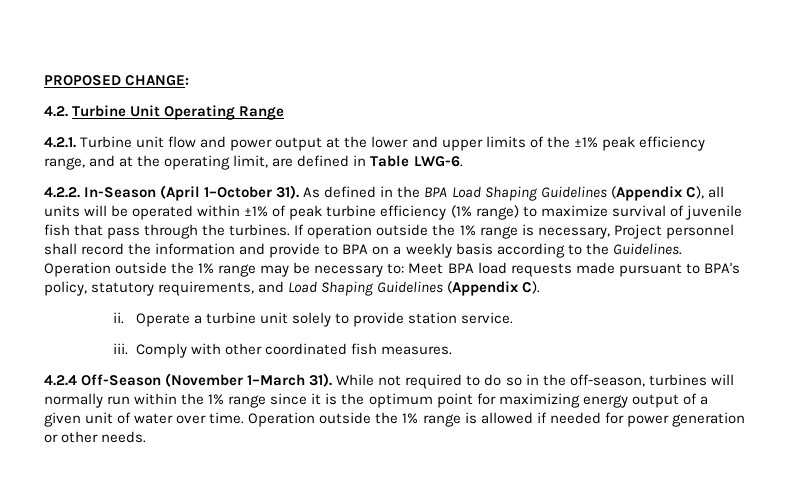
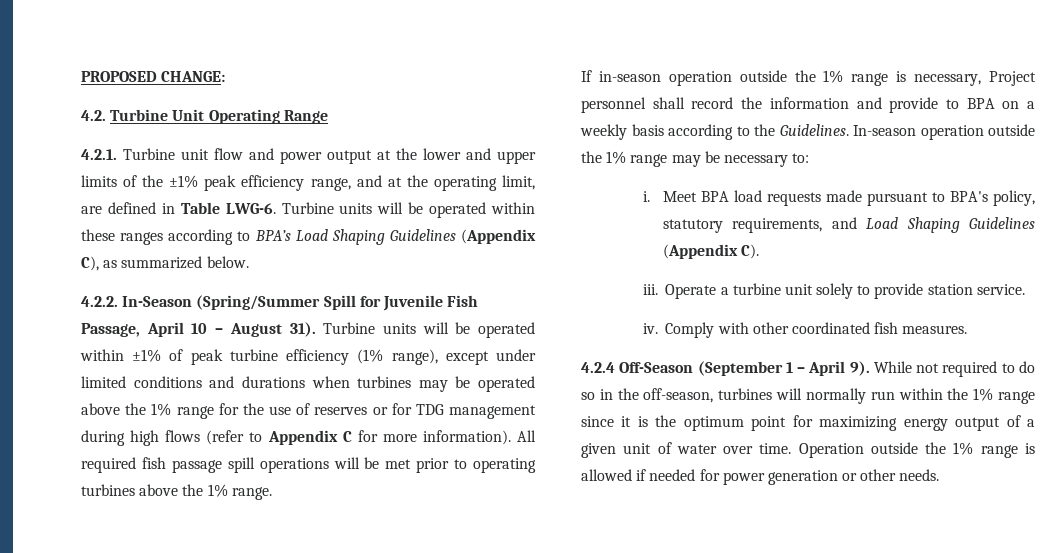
- 4.2.1. Turbine unit flow and power output at the lower and upper limits of the ±1% peak efficiency range, and at the operating limit, are defined in Table LWG-6.
- 4.2.2. In-Season (April 1–October 31). As defined in the BPA Load Shaping Guidelines (Appendix C), all units will be operated within ±1% of peak turbine efficiency (1% range) to maximize survival of juvenile fish that pass through the turbines. If operation outside the 1% range is necessary, Project personnel shall record the information and provide to BPA on a weekly basis according to the Guidelines.
+ 4.2.1. Turbine unit flow and power output at the lower and upper limits of the ±1% peak efficiency range, and at the operating limit, are defined in Table LWG-6. Turbine units will be operated within these ranges according to BPA’s Load Shaping Guidelines (Appendix C), as summarized below.
+ 4.2.2. In-Season (Spring/Summer Spill for Juvenile Fish Passage, April 10 – August 31). Turbine units will be operated within ±1% of peak turbine efficiency (1% range), except under limited conditions and durations when turbines may be operated above the 1% range for the use of reserves or for TDG management during high flows (refer to Appendix C for more information). All required fish passage spill operations will be met prior to operating turbines above the 1% range.
+ If in-season operation outside the 1% range is necessary, Project personnel shall record the information and provide to BPA on a weekly basis according to the Guidelines.
- Operation outside the 1% range may be necessary to: Meet BPA load requests made pursuant to BPA's policy, statutory requirements, and Load Shaping Guidelines (Appendix C).
+ In-season operation outside the 1% range may be necessary to:
+ i. Meet BPA load requests made pursuant to BPA's policy, statutory requirements, and Load Shaping Guidelines (Appendix C).
- ii.
+ iii.
- iii.
+ iv.
- 4.2.4 Off-Season (November 1–March 31).
+ 4.2.4 Off-Season (September 1 – April 9).

